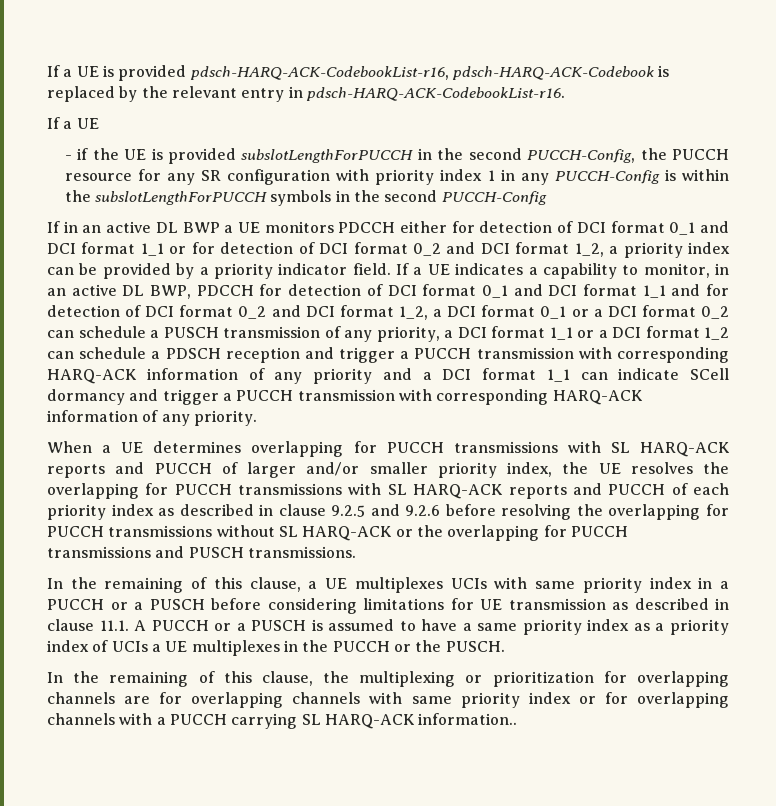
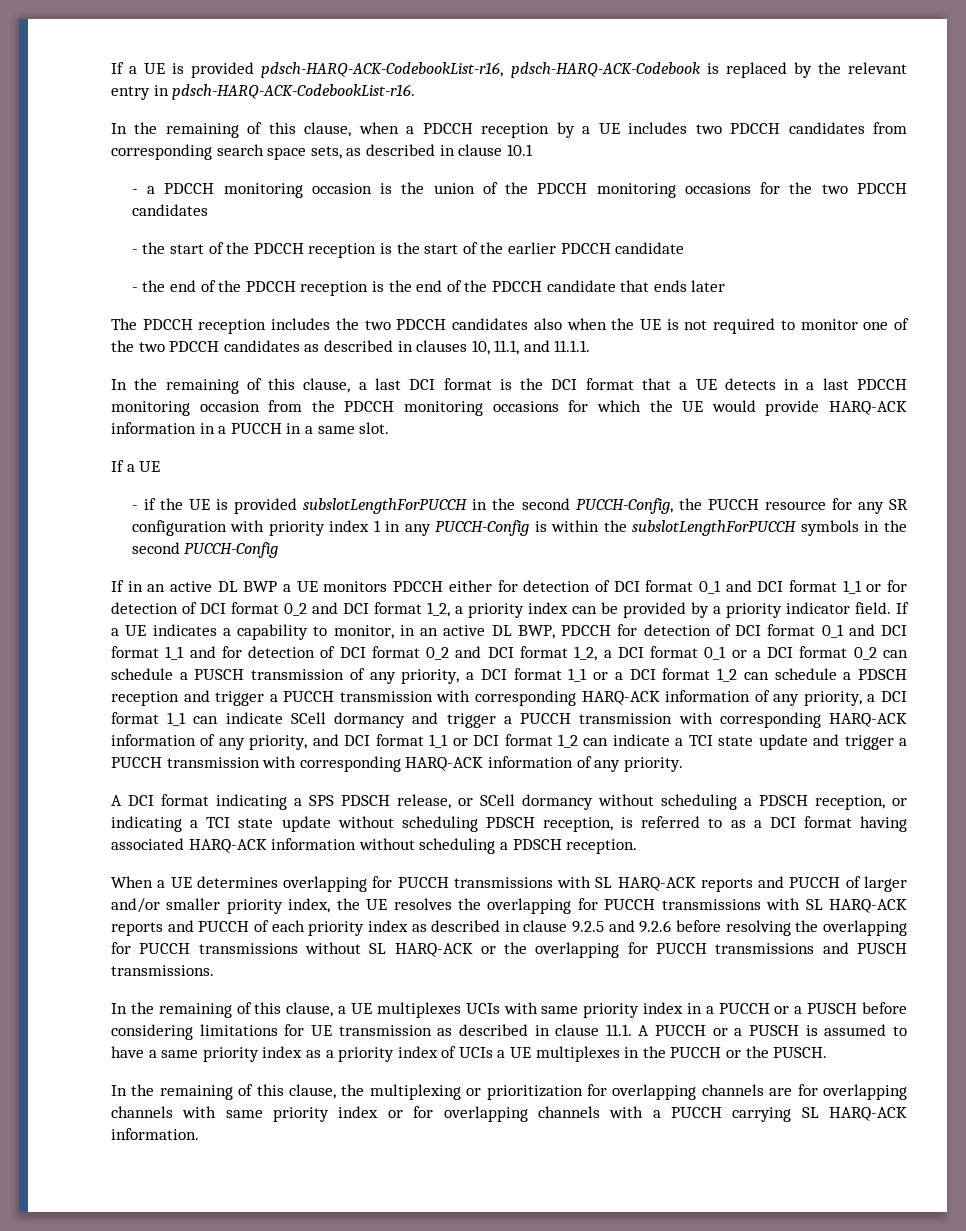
+ In the remaining of this clause, when a PDCCH reception by a UE includes two PDCCH candidates from corresponding search space sets, as described in clause 10.1
+ - a PDCCH monitoring occasion is the union of the PDCCH monitoring occasions for the two PDCCH candidates
+ - the start of the PDCCH reception is the start of the earlier PDCCH candidate
+ - the end of the PDCCH reception is the end of the PDCCH candidate that ends later
+ The PDCCH reception includes the two PDCCH candidates also when the UE is not required to monitor one of the two PDCCH candidates as described in clauses 10, 11.1, and 11.1.1.
+ In the remaining of this clause, a last DCI format is the DCI format that a UE detects in a last PDCCH monitoring occasion from the PDCCH monitoring occasions for which the UE would provide HARQ-ACK information in a PUCCH in a same slot.
- If a UE indicates a capability to monitor, in an active DL BWP, PDCCH for detection of DCI format 0_1 and DCI format 1_1 and for detection of DCI format 0_2 and DCI format 1_2, a DCI format 0_1 or a DCI format 0_2 can schedule a PUSCH transmission of any priority, a DCI format 1_1 or a DCI format 1_2 can schedule a PDSCH reception and trigger a PUCCH transmission with corresponding HARQ-ACK information of any priority and a DCI format 1_1 can indicate SCell dormancy and trigger a PUCCH transmission with corresponding HARQ-ACK information of any priority.
+ If a UE indicates a capability to monitor, in an active DL BWP, PDCCH for detection of DCI format 0_1 and DCI format 1_1 and for detection of DCI format 0_2 and DCI format 1_2, a DCI format 0_1 or a DCI format 0_2 can schedule a PUSCH transmission of any priority, a DCI format 1_1 or a DCI format 1_2 can schedule a PDSCH reception and trigger a PUCCH transmission with corresponding HARQ-ACK information of any priority, a DCI format 1_1 can indicate SCell dormancy and trigger a PUCCH transmission with corresponding HARQ-ACK information of any priority, and DCI format 1_1 or DCI format 1_2 can indicate a TCI state update and trigger a PUCCH transmission with corresponding HARQ-ACK information of any priority.
+ A DCI format indicating a SPS PDSCH release, or SCell dormancy without scheduling a PDSCH reception, or indicating a TCI state update without scheduling PDSCH reception, is referred to as a DCI format having associated HARQ-ACK information without scheduling a PDSCH reception.
- In the remaining of this clause, the multiplexing or prioritization for overlapping channels are for overlapping channels with same priority index or for overlapping channels with a PUCCH carrying SL HARQ-ACK information..
+ In the remaining of this clause, the multiplexing or prioritization for overlapping channels are for overlapping channels with same priority index or for overlapping channels with a PUCCH carrying SL HARQ-ACK information.

